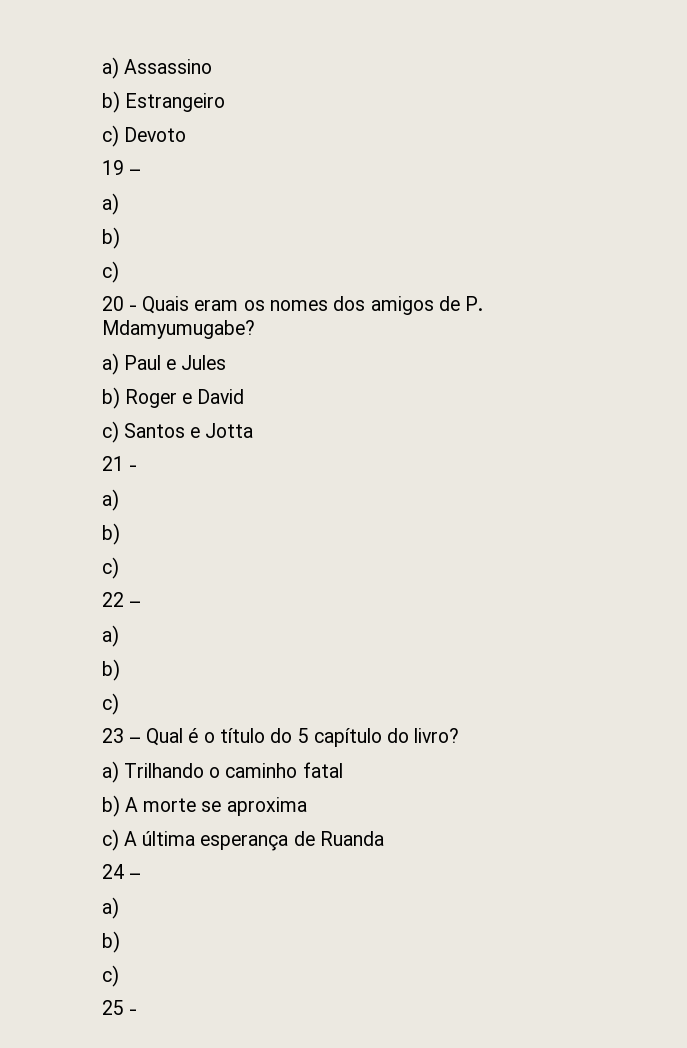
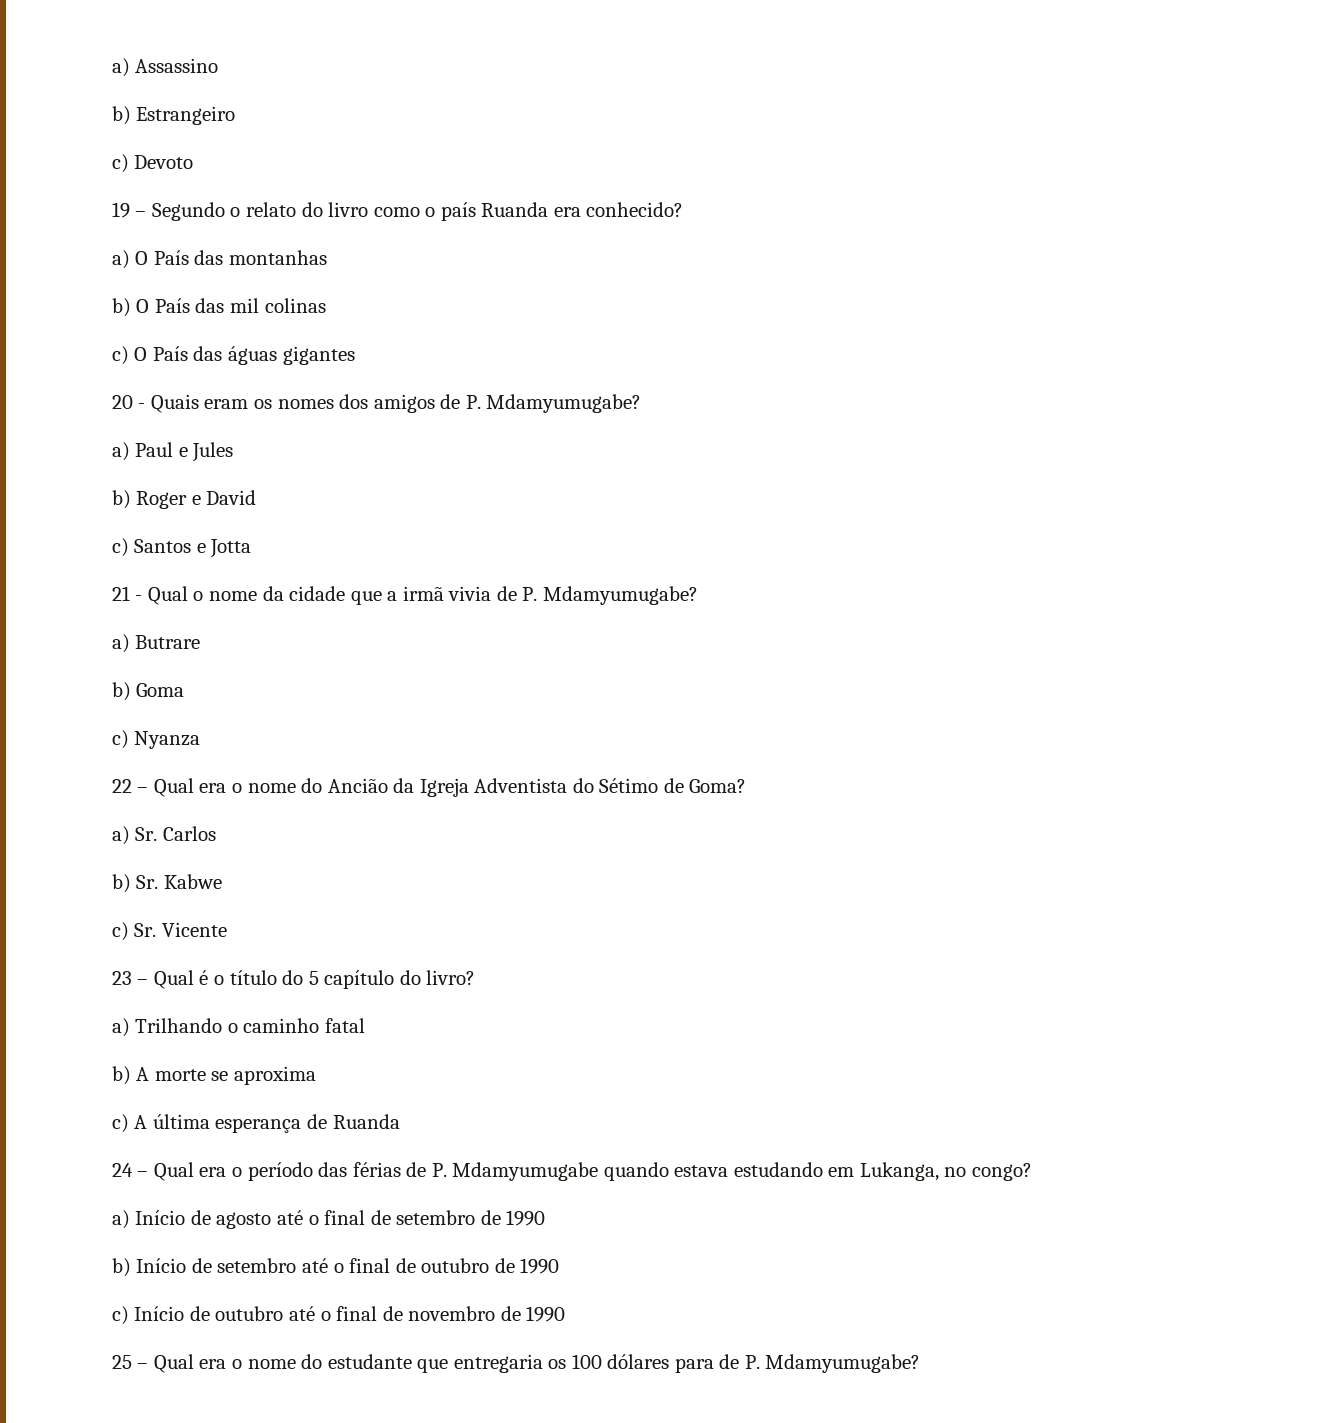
- 19 –
- a)
- b)
- c)
+ 19 – Segundo o relato do livro como o país Ruanda era conhecido?
+ a) O País das montanhas
+ b) O País das mil colinas
+ c) O País das águas gigantes
- 21 -
- a)
- b)
- c)
+ 21 - Qual o nome da cidade que a irmã vivia de P. Mdamyumugabe?
+ a) Butrare
+ b) Goma
+ c) Nyanza
- 22 –
- a)
- b)
- c)
+ 22 – Qual era o nome do Ancião da Igreja Adventista do Sétimo de Goma?
+ a) Sr. Carlos
+ b) Sr. Kabwe
+ c) Sr. Vicente
- 24 –
- a)
- b)
- c)
- 25 -
+ 24 – Qual era o período das férias de P. Mdamyumugabe quando estava estudando em Lukanga, no congo?
+ a) Início de agosto até o final de setembro de 1990
+ b) Início de setembro até o final de outubro de 1990
+ c) Início de outubro até o final de novembro de 1990
+ 25 – Qual era o nome do estudante que entregaria os 100 dólares para de P. Mdamyumugabe?

